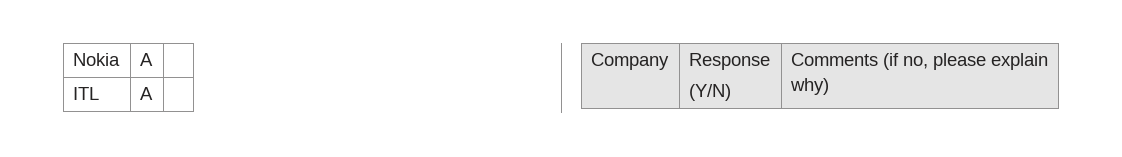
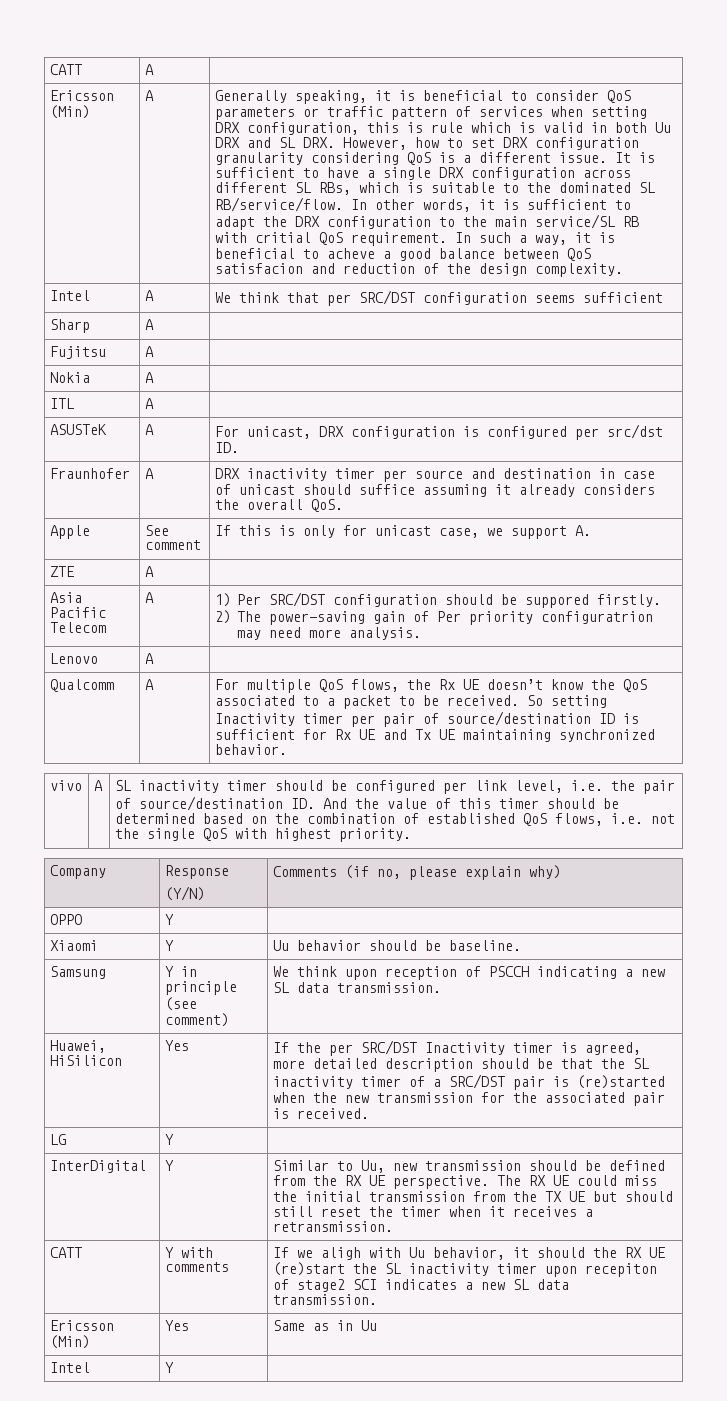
+ CATT | A |
+ Ericsson (Min) | A | Generally speaking, it is beneficial to consider QoS parameters or traffic pattern of services when setting DRX configuration, this is rule which is valid in both Uu DRX and SL DRX. However, how to set DRX configuration granularity considering QoS is a different issue. It is sufficient to have a single DRX configuration across different SL RBs, which is suitable to the dominated SL RB/service/flow. In other words, it is sufficient to adapt the DRX configuration to the main service/SL RB with critial QoS requirement. In such a way, it is beneficial to acheve a good balance between QoS satisfacion and reduction of the design complexity.
+ Intel | A | We think that per SRC/DST configuration seems sufficient
+ Sharp | A |
+ Fujitsu | A |
  Nokia | A |
  ITL | A |
+ ASUSTeK | A | For unicast, DRX configuration is configured per src/dst ID.
+ Fraunhofer | A | DRX inactivity timer per source and destination in case of unicast should suffice assuming it already considers the overall QoS.
+ Apple | See comment | If this is only for unicast case, we support A.
+ ZTE | A |
+ Asia Pacific Telecom | A | 1) Per SRC/DST configuration should be suppored firstly.
+ 2) The power-saving gain of Per priority configuratrion may need more analysis.
+ Lenovo | A |
+ Qualcomm | A | For multiple QoS flows, the Rx UE doesn’t know the QoS associated to a packet to be received. So setting Inactivity timer per pair of source/destination ID is sufficient for Rx UE and Tx UE maintaining synchronized behavior.
+ vivo | A | SL inactivity timer should be configured per link level, i.e. the pair of source/destination ID. And the value of this timer should be determined based on the combination of established QoS flows, i.e. not the single QoS with highest priority.
+ OPPO | Y |
+ Xiaomi | Y | Uu behavior should be baseline.
+ Samsung | Y in principle (see comment) | We think upon reception of PSCCH indicating a new SL data transmission.
+ Huawei, HiSilicon | Yes | If the per SRC/DST Inactivity timer is agreed, more detailed description should be that the SL inactivity timer of a SRC/DST pair is (re)started when the new transmission for the associated pair is received.
+ LG | Y |
+ InterDigital | Y | Similar to Uu, new transmission should be defined from the RX UE perspective. The RX UE could miss the initial transmission from the TX UE but should still reset the timer when it receives a retransmission.
+ CATT | Y with comments | If we aligh with Uu behavior, it should the RX UE (re)start the SL inactivity timer upon recepiton of stage2 SCI indicates a new SL data transmission.
+ Ericsson (Min) | Yes | Same as in Uu
+ Intel | Y |

